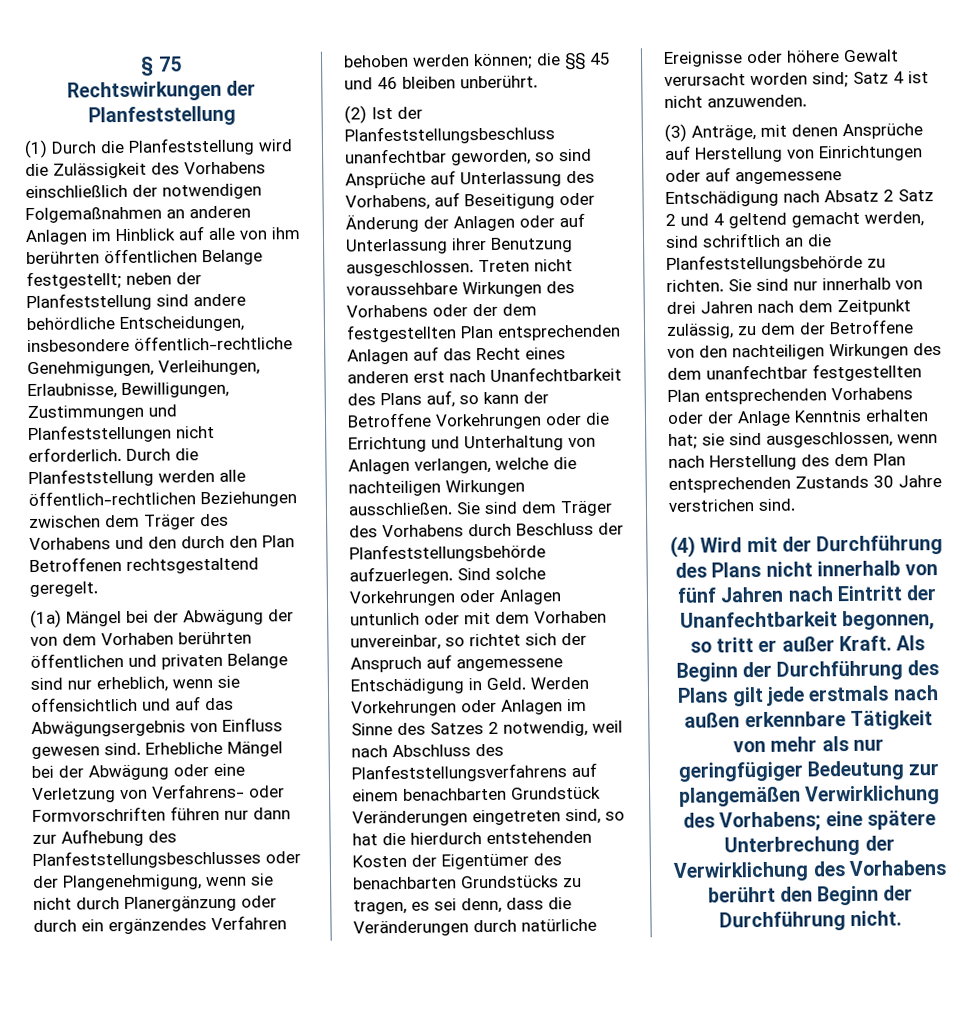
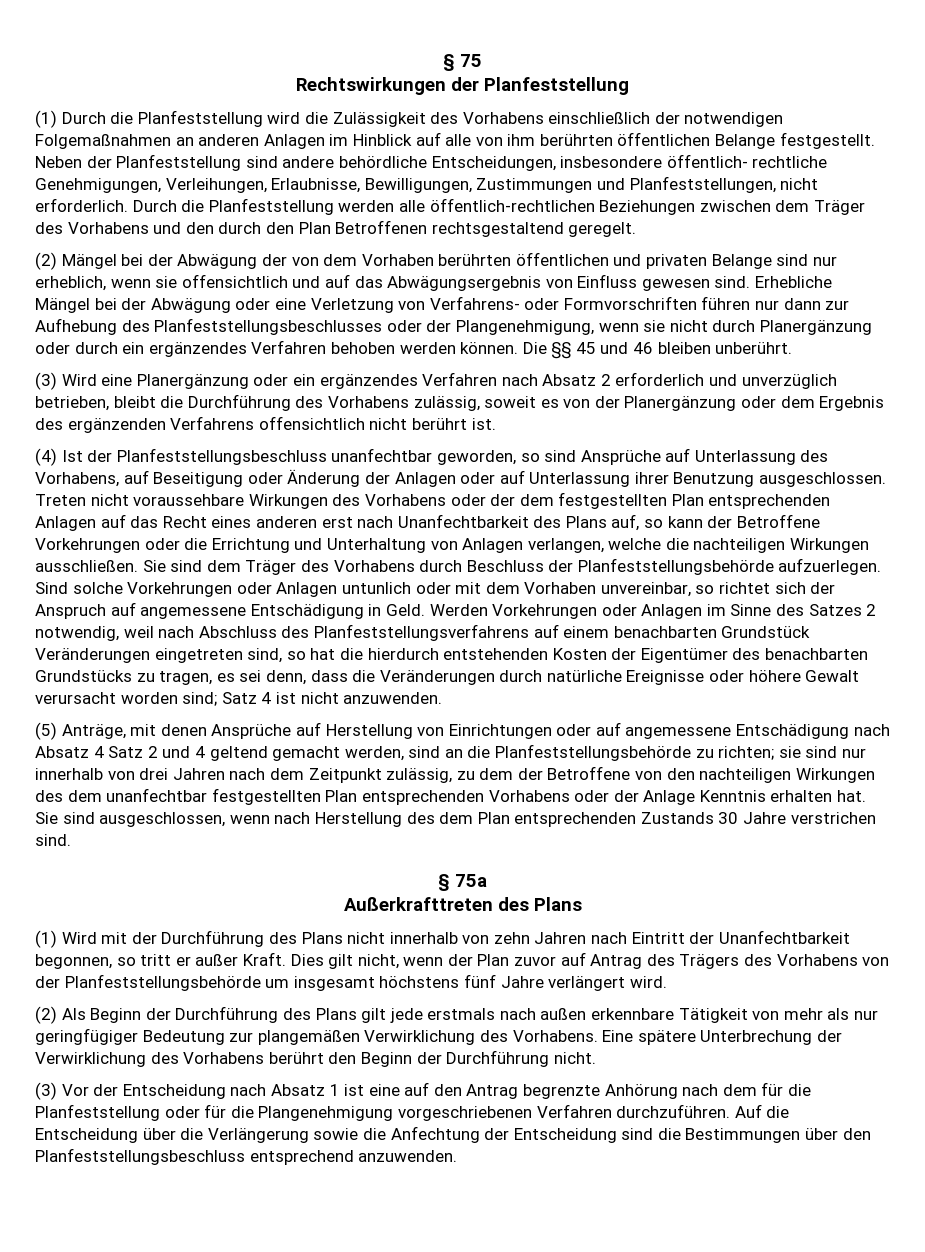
- (1) Durch die Planfeststellung wird die Zulässigkeit des Vorhabens einschließlich der notwendigen Folgemaßnahmen an anderen Anlagen im Hinblick auf alle von ihm berührten öffentlichen Belange festgestellt; neben der Planfeststellung sind andere behördliche Entscheidungen, insbesondere öffentlich-rechtliche Genehmigungen, Verleihungen, Erlaubnisse, Bewilligungen, Zustimmungen und Planfeststellungen nicht erforderlich.
+ (1) Durch die Planfeststellung wird die Zulässigkeit des Vorhabens einschließlich der notwendigen Folgemaßnahmen an anderen Anlagen im Hinblick auf alle von ihm berührten öffentlichen Belange festgestellt. Neben der Planfeststellung sind andere behördliche Entscheidungen, insbesondere öffentlich- rechtliche Genehmigungen, Verleihungen, Erlaubnisse, Bewilligungen, Zustimmungen und Planfeststellungen, nicht erforderlich.
- (1a) Mängel bei der Abwägung der von dem Vorhaben berührten öffentlichen und privaten Belange sind nur erheblich, wenn sie offensichtlich und auf das Abwägungsergebnis von Einfluss gewesen sind.
+ (2) Mängel bei der Abwägung der von dem Vorhaben berührten öffentlichen und privaten Belange sind nur erheblich, wenn sie offensichtlich und auf das Abwägungsergebnis von Einfluss gewesen sind.
- Erhebliche Mängel bei der Abwägung oder eine Verletzung von Verfahrens- oder Formvorschriften führen nur dann zur Aufhebung des Planfeststellungsbeschlusses oder der Plangenehmigung, wenn sie nicht durch Planergänzung oder durch ein ergänzendes Verfahren behoben werden können; die §§ 45 und 46 bleiben unberührt.
+ Erhebliche Mängel bei der Abwägung oder eine Verletzung von Verfahrens- oder Formvorschriften führen nur dann zur Aufhebung des Planfeststellungsbeschlusses oder der Plangenehmigung, wenn sie nicht durch Planergänzung oder durch ein ergänzendes Verfahren behoben werden können. Die §§ 45 und 46 bleiben unberührt.
- (2) Ist der Planfeststellungsbeschluss unanfechtbar geworden, so sind Ansprüche auf Unterlassung des Vorhabens, auf Beseitigung oder Änderung der Anlagen oder auf Unterlassung ihrer Benutzung ausgeschlossen.
+ (3) Wird eine Planergänzung oder ein ergänzendes Verfahren nach Absatz 2 erforderlich und unverzüglich betrieben, bleibt die Durchführung des Vorhabens zulässig, soweit es von der Planergänzung oder dem Ergebnis des ergänzenden Verfahrens offensichtlich nicht berührt ist.
+ (4) Ist der Planfeststellungsbeschluss unanfechtbar geworden, so sind Ansprüche auf Unterlassung des Vorhabens, auf Beseitigung oder Änderung der Anlagen oder auf Unterlassung ihrer Benutzung ausgeschlossen.
- (3) Anträge, mit denen Ansprüche auf Herstellung von Einrichtungen oder auf angemessene Entschädigung nach Absatz 2 Satz 2 und 4 geltend gemacht werden, sind schriftlich an die Planfeststellungsbehörde zu richten. Sie sind nur innerhalb von drei Jahren nach dem Zeitpunkt zulässig, zu dem der Betroffene von den nachteiligen Wirkungen des dem unanfechtbar festgestellten Plan entsprechenden Vorhabens oder der Anlage Kenntnis erhalten hat; sie sind ausgeschlossen, wenn nach Herstellung des dem Plan entsprechenden Zustands 30 Jahre verstrichen sind.
+ (5) Anträge, mit denen Ansprüche auf Herstellung von Einrichtungen oder auf angemessene Entschädigung nach Absatz 4 Satz 2 und 4 geltend gemacht werden, sind an die Planfeststellungsbehörde zu richten; sie sind nur innerhalb von drei Jahren nach dem Zeitpunkt zulässig, zu dem der Betroffene von den nachteiligen Wirkungen des dem unanfechtbar festgestellten Plan entsprechenden Vorhabens oder der Anlage Kenntnis erhalten hat. Sie sind ausgeschlossen, wenn nach Herstellung des dem Plan entsprechenden Zustands 30 Jahre verstrichen sind.
- (4) Wird mit der Durchführung des Plans nicht innerhalb von fünf Jahren nach Eintritt der Unanfechtbarkeit begonnen, so tritt er außer Kraft.
+ § 75a
+ Außerkrafttreten des Plans
+ (1) Wird mit der Durchführung des Plans nicht innerhalb von zehn Jahren nach Eintritt der Unanfechtbarkeit begonnen, so tritt er außer Kraft.
- Als Beginn der Durchführung des Plans gilt jede erstmals nach außen erkennbare Tätigkeit von mehr als nur geringfügiger Bedeutung zur plangemäßen Verwirklichung des Vorhabens; eine spätere Unterbrechung der Verwirklichung des Vorhabens berührt den Beginn der Durchführung nicht.
+ Dies gilt nicht, wenn der Plan zuvor auf Antrag des Trägers des Vorhabens von der Planfeststellungsbehörde um insgesamt höchstens fünf Jahre verlängert wird.
+ (2) Als Beginn der Durchführung des Plans gilt jede erstmals nach außen erkennbare Tätigkeit von mehr als nur geringfügiger Bedeutung zur plangemäßen Verwirklichung des Vorhabens. Eine spätere Unterbrechung der Verwirklichung des Vorhabens berührt den Beginn der Durchführung nicht.
+ (3) Vor der Entscheidung nach Absatz 1 ist eine auf den Antrag begrenzte Anhörung nach dem für die Planfeststellung oder für die Plangenehmigung vorgeschriebenen Verfahren durchzuführen. Auf die Entscheidung über die Verlängerung sowie die Anfechtung der Entscheidung sind die Bestimmungen über den Planfeststellungsbeschluss entsprechend anzuwenden.

